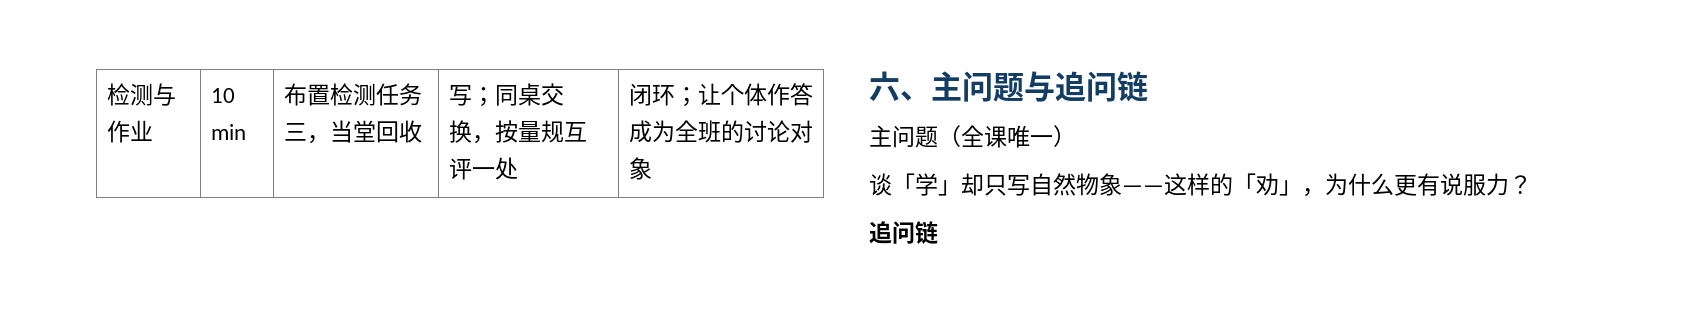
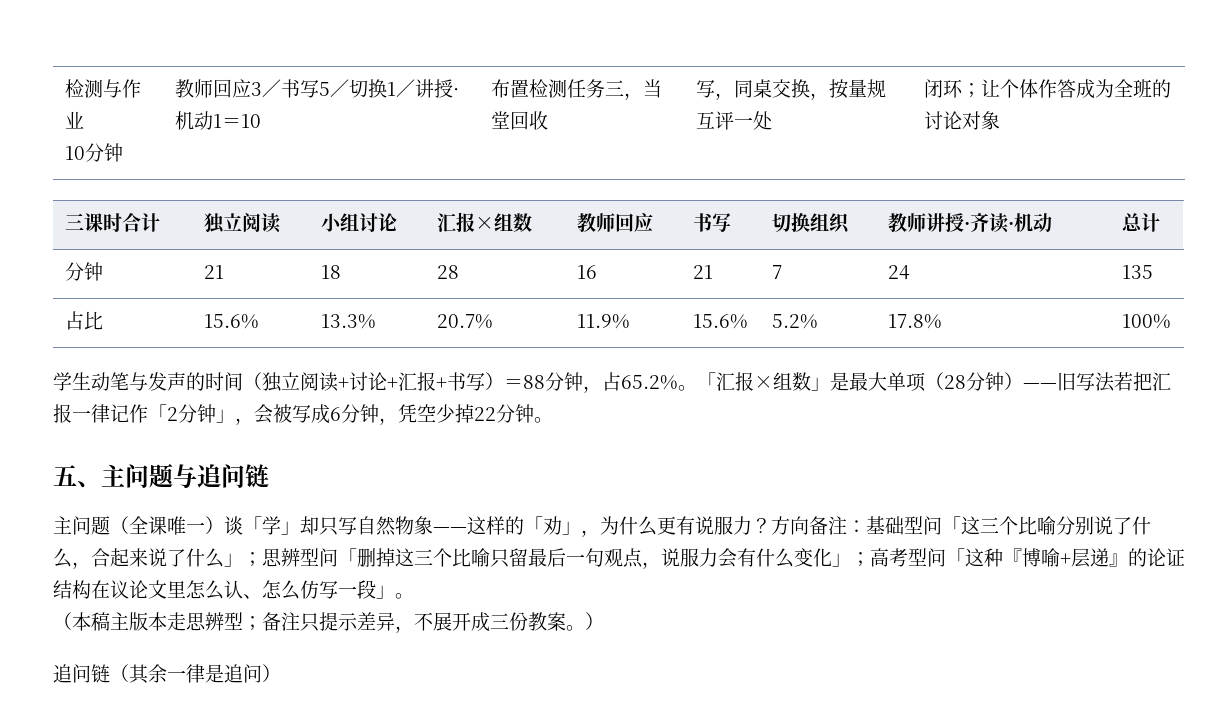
- 检测与作业 | 10 min | 布置检测任务三，当堂回收 | 写；同桌交换，按量规互评一处 | 闭环；让个体作答成为全班的讨论对象
+ 检测与作业
+ 10分钟 | 教师回应3／书写5／切换1／讲授·机动1＝10 | 布置检测任务三，当堂回收 | 写，同桌交换，按量规互评一处 | 闭环；让个体作答成为全班的讨论对象
- 六、主问题与追问链
+ 三课时合计 | 独立阅读 | 小组讨论 | 汇报×组数 | 教师回应 | 书写 | 切换组织 | 教师讲授·齐读·机动 | 总计
+ 分钟 | 21 | 18 | 28 | 16 | 21 | 7 | 24 | 135
+ 占比 | 15.6% | 13.3% | 20.7% | 11.9% | 15.6% | 5.2% | 17.8% | 100%
+ 学生动笔与发声的时间（独立阅读+讨论+汇报+书写）＝88分钟，占65.2%。「汇报×组数」是最大单项（28分钟）——旧写法若把汇报一律记作「2分钟」，会被写成6分钟，凭空少掉22分钟。
+ 五、主问题与追问链
- 主问题（全课唯一）
- 谈「学」却只写自然物象——这样的「劝」，为什么更有说服力？
- 追问链
+ 主问题（全课唯一）谈「学」却只写自然物象——这样的「劝」，为什么更有说服力？方向备注：基础型问「这三个比喻分别说了什么，合起来说了什么」；思辨型问「删掉这三个比喻只留最后一句观点，说服力会有什么变化」；高考型问「这种『博喻+层递』的论证结构在议论文里怎么认、怎么仿写一段」。
+ （本稿主版本走思辨型；备注只提示差异，不展开成三份教案。）
+ 追问链（其余一律是追问）

